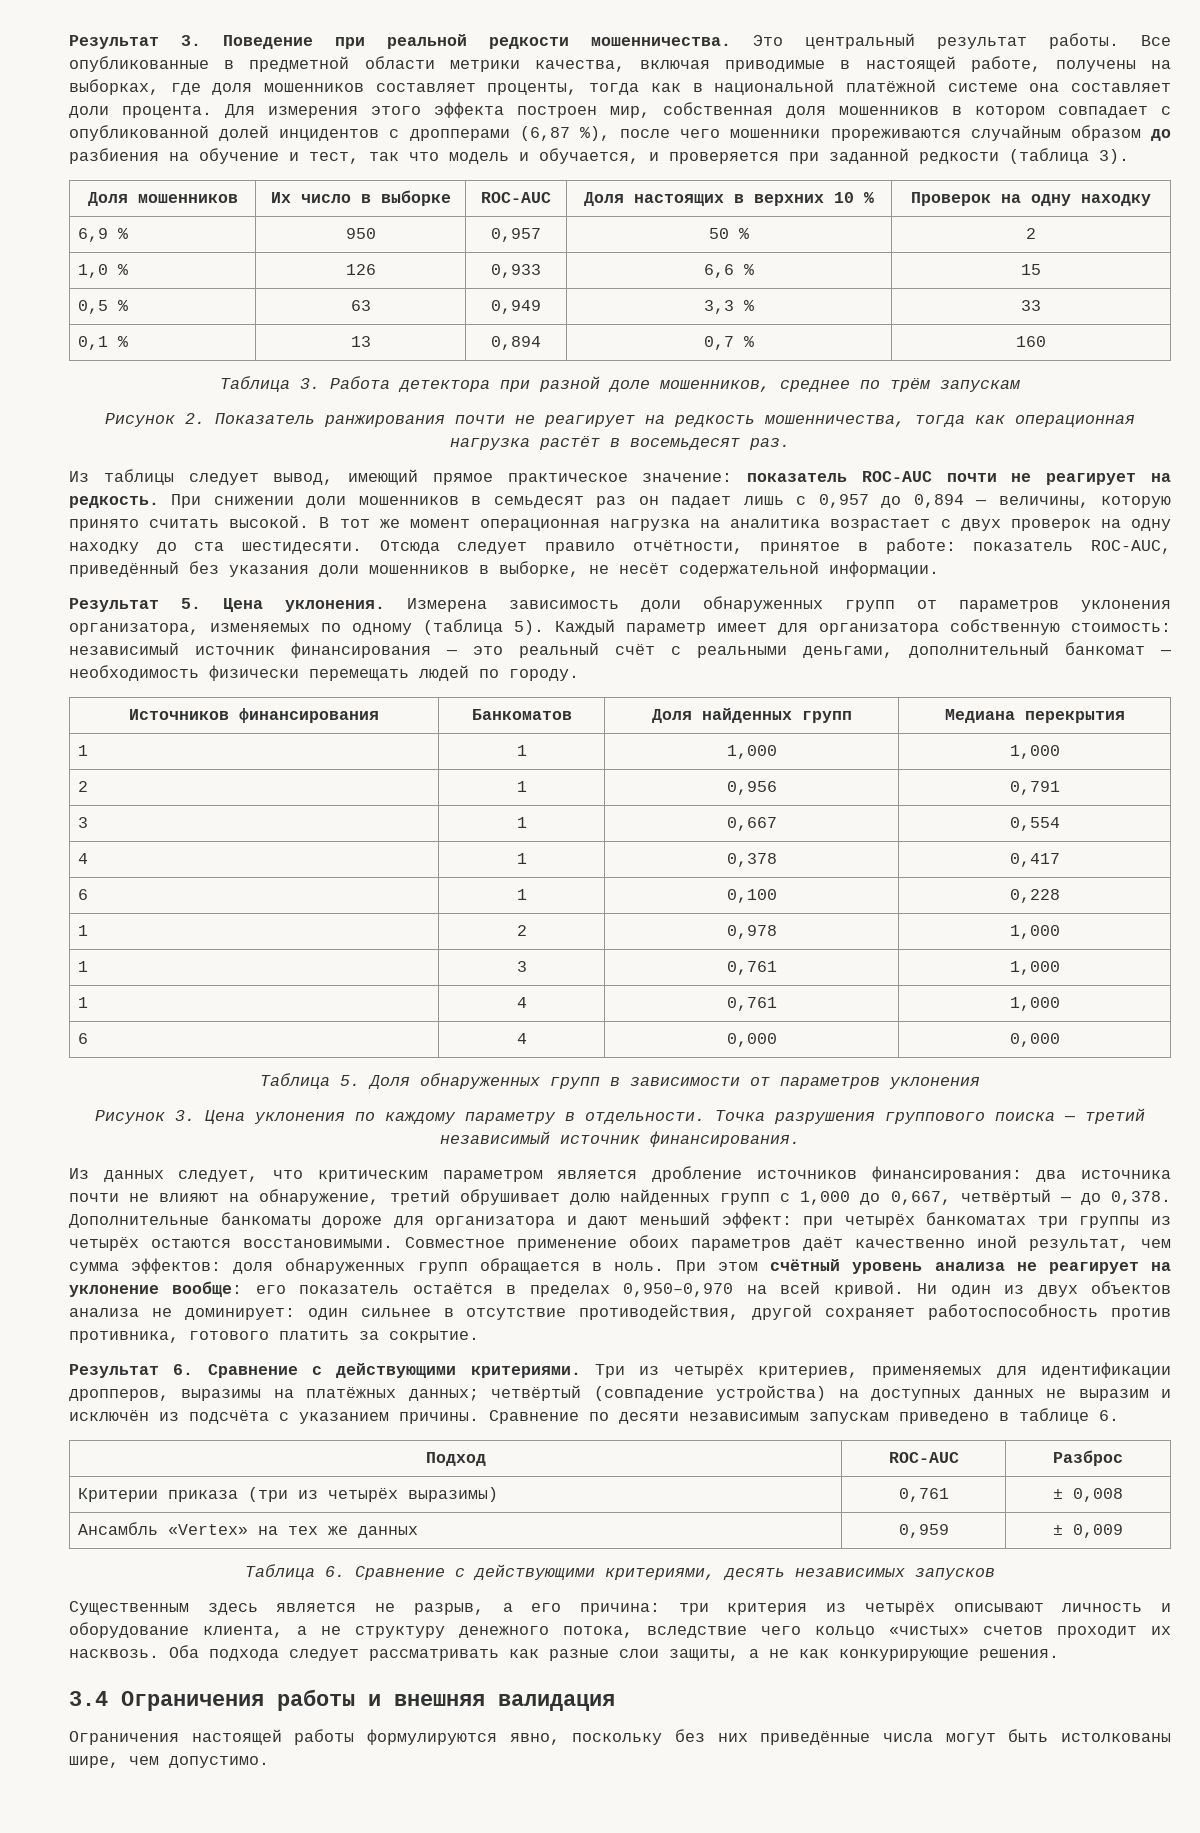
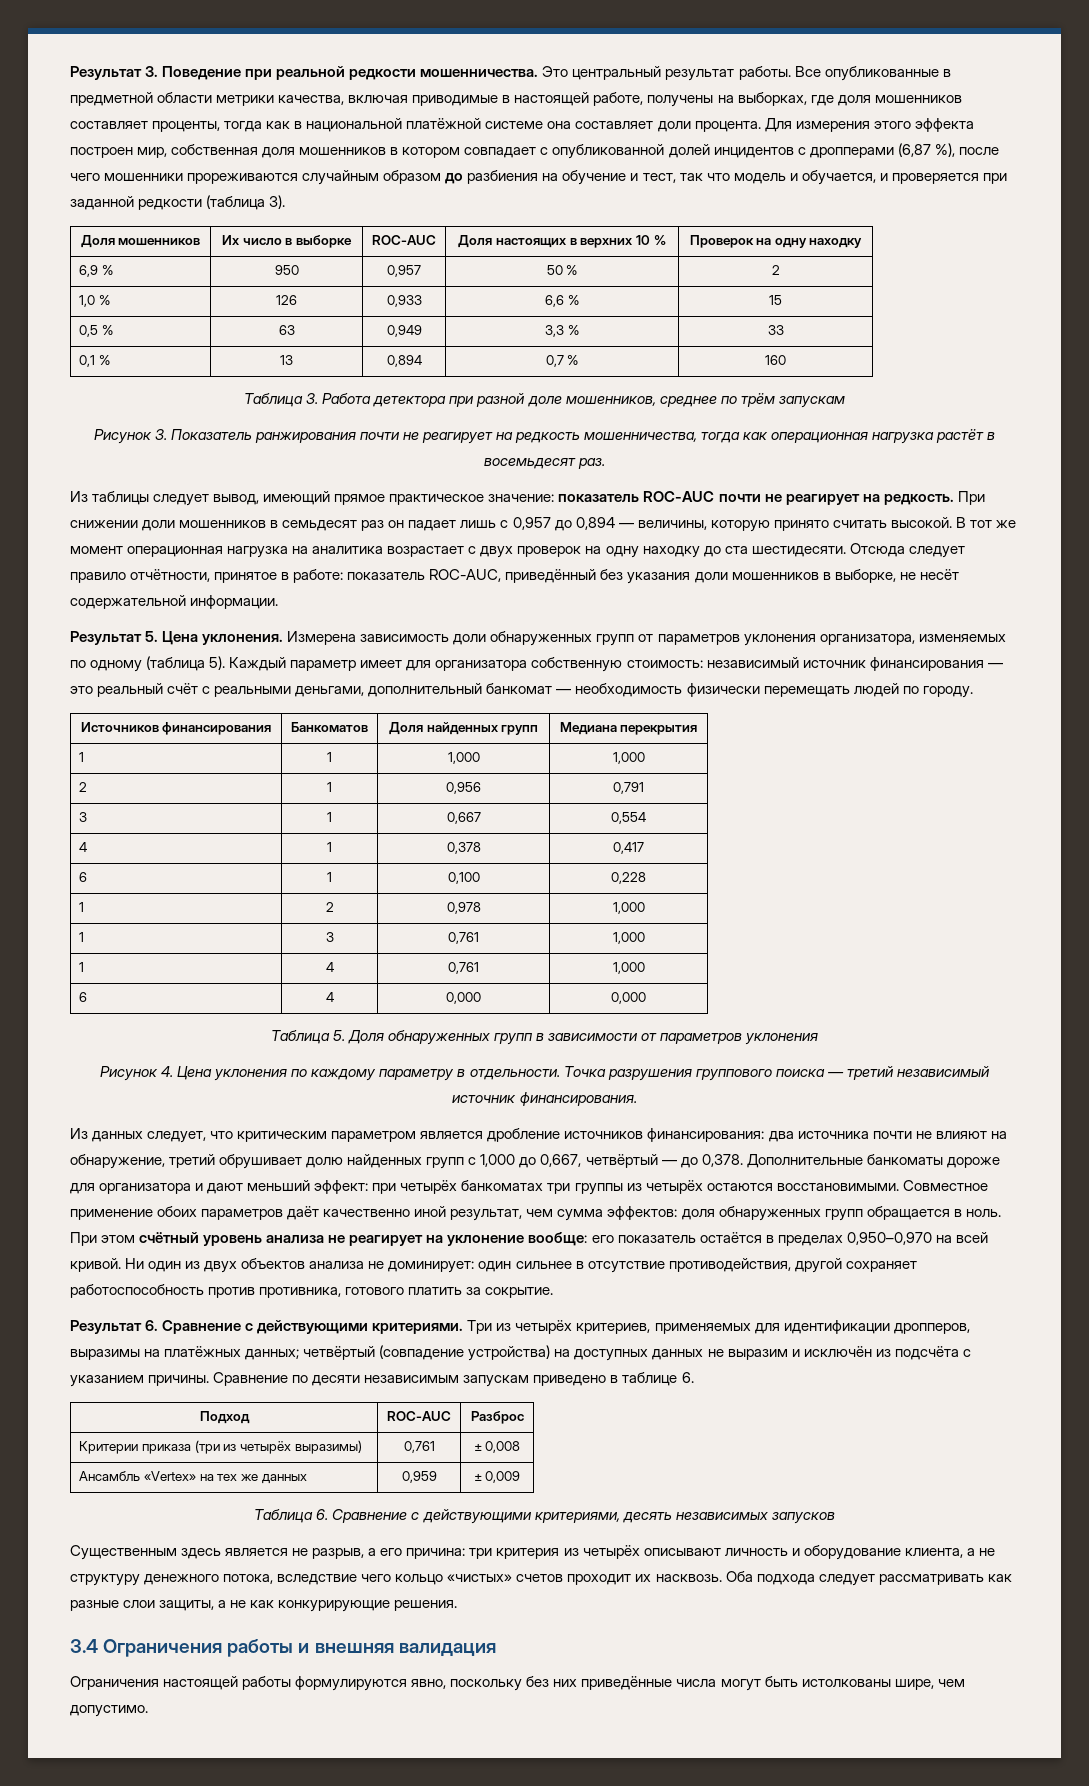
- Рисунок 2. Показатель ранжирования почти не реагирует на редкость мошенничества, тогда как операционная нагрузка растёт в восемьдесят раз.
+ Рисунок 3. Показатель ранжирования почти не реагирует на редкость мошенничества, тогда как операционная нагрузка растёт в восемьдесят раз.
- Рисунок 3. Цена уклонения по каждому параметру в отдельности.
+ Рисунок 4. Цена уклонения по каждому параметру в отдельности.

